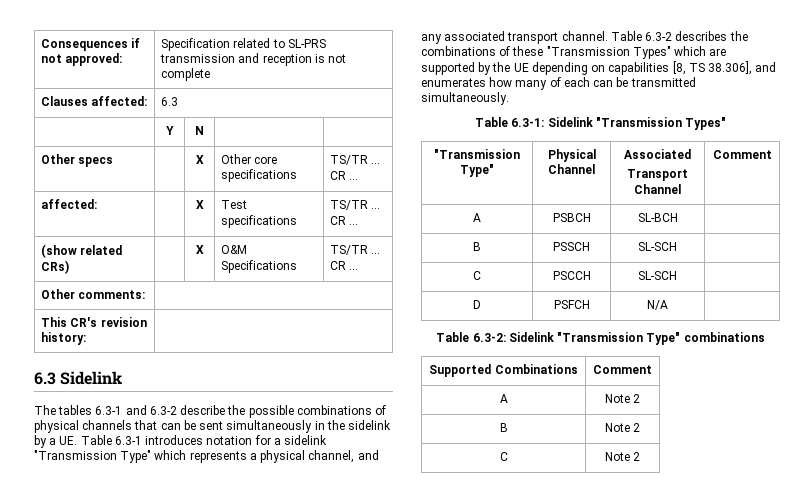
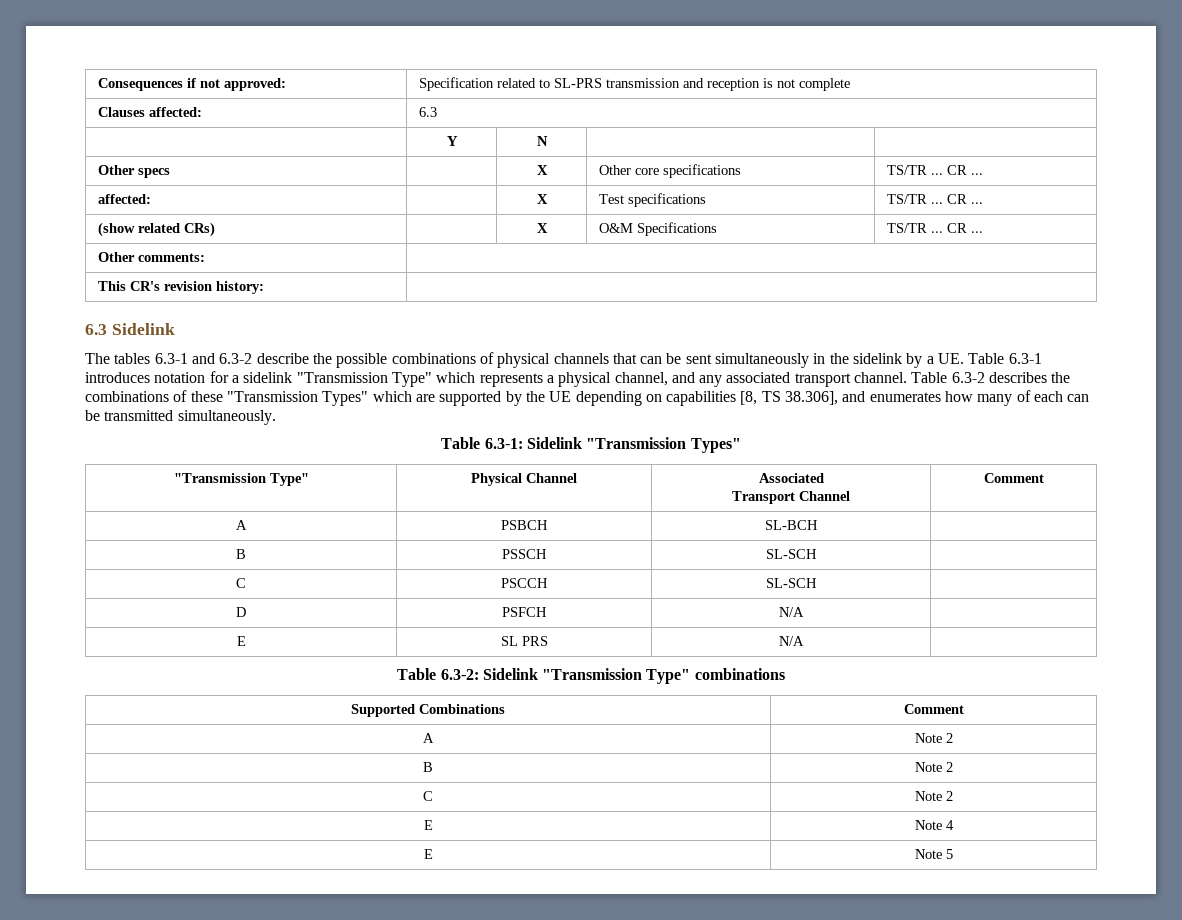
+ E | SL PRS | N/A |
+ E | Note 4
+ E | Note 5

